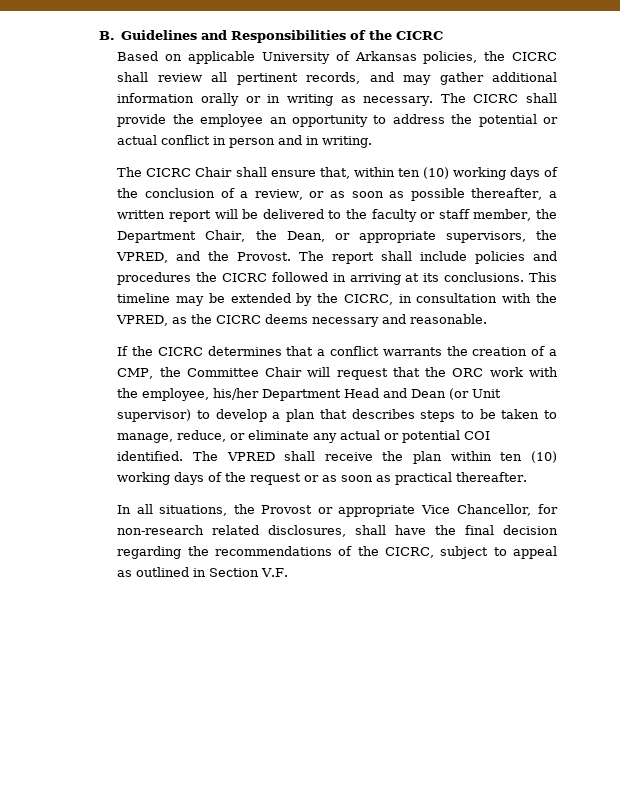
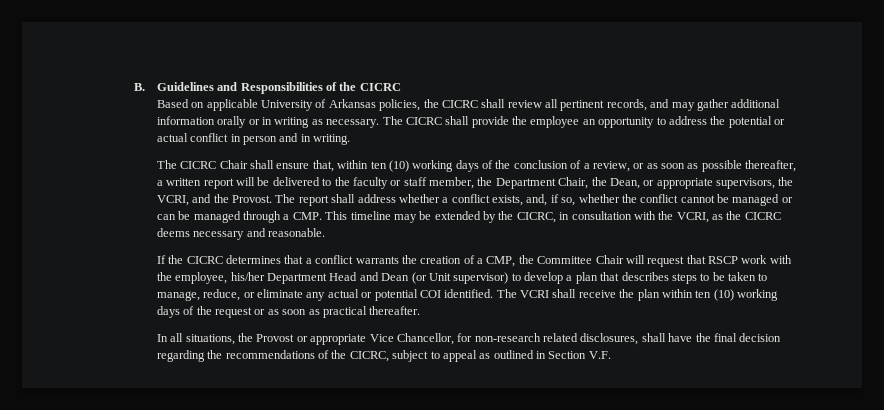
- The CICRC Chair shall ensure that, within ten (10) working days of the conclusion of a review, or as soon as possible thereafter, a written report will be delivered to the faculty or staff member, the Department Chair, the Dean, or appropriate supervisors, the VPRED, and the Provost.
+ The CICRC Chair shall ensure that, within ten (10) working days of the conclusion of a review, or as soon as possible thereafter, a written report will be delivered to the faculty or staff member, the Department Chair, the Dean, or appropriate supervisors, the VCRI, and the Provost.
- The report shall include policies and procedures the CICRC followed in arriving at its conclusions. This timeline may be extended by the CICRC, in consultation with the VPRED, as the CICRC deems necessary and reasonable.
+ The report shall address whether a conflict exists, and, if so, whether the conflict cannot be managed or can be managed through a CMP. This timeline may be extended by the CICRC, in consultation with the VCRI, as the CICRC deems necessary and reasonable.
- If the CICRC determines that a conflict warrants the creation of a CMP, the Committee Chair will request that the ORC work with the employee, his/her Department Head and Dean (or Unit supervisor) to develop a plan that describes steps to be taken to manage, reduce, or eliminate any actual or potential COI identified.
+ If the CICRC determines that a conflict warrants the creation of a CMP, the Committee Chair will request that RSCP work with the employee, his/her Department Head and Dean (or Unit supervisor) to develop a plan that describes steps to be taken to manage, reduce, or eliminate any actual or potential COI identified.
- The VPRED shall receive the plan within ten (10) working days of the request or as soon as practical thereafter.
+ The VCRI shall receive the plan within ten (10) working days of the request or as soon as practical thereafter.

